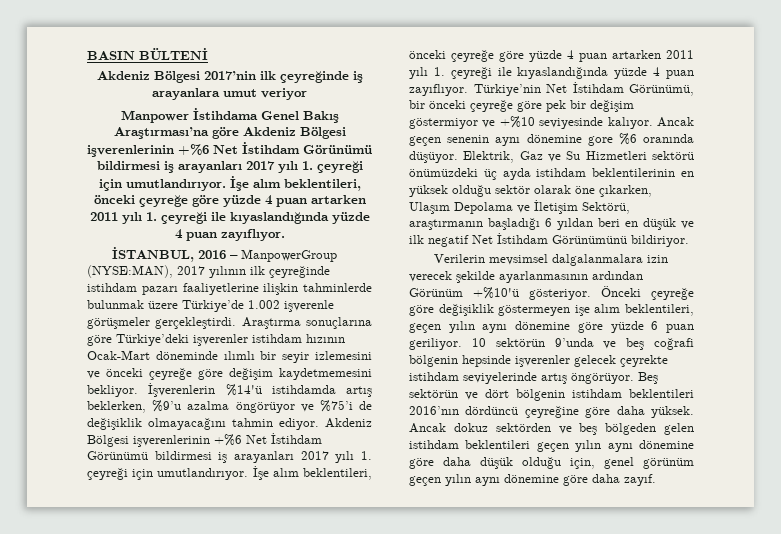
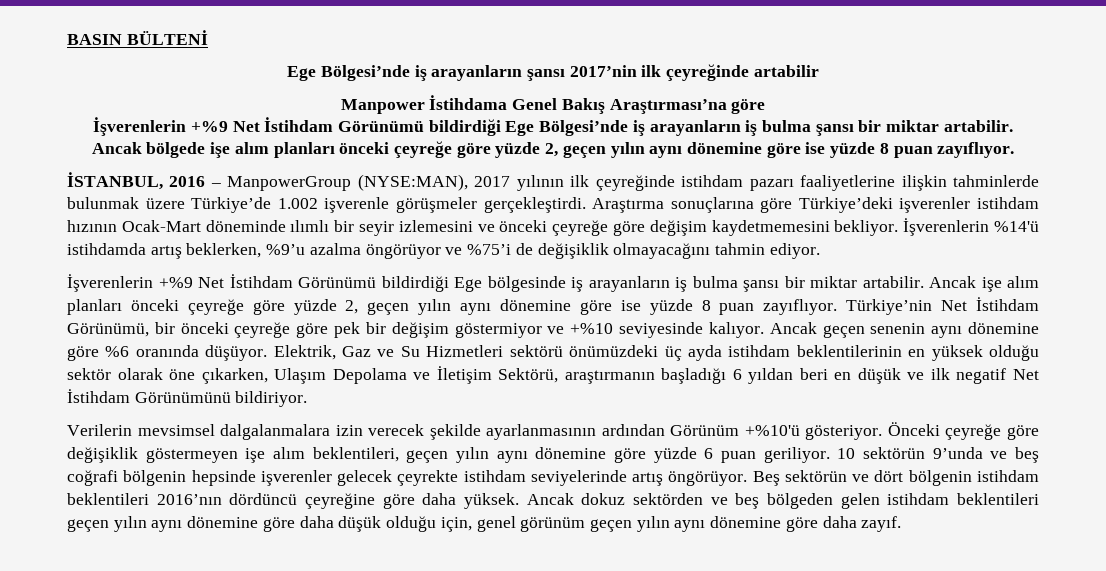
- Akdeniz Bölgesi 2017’nin ilk çeyreğinde iş arayanlara umut veriyor
+ Ege Bölgesi’nde iş arayanların şansı 2017’nin ilk çeyreğinde artabilir
- Manpower İstihdama Genel Bakış Araştırması’na göre Akdeniz Bölgesi işverenlerinin +%6 Net İstihdam Görünümü bildirmesi iş arayanları 2017 yılı 1. çeyreği için umutlandırıyor. İşe alım beklentileri, önceki çeyreğe göre yüzde 4 puan artarken 2011 yılı 1. çeyreği ile kıyaslandığında yüzde 4 puan zayıflıyor.
+ Manpower İstihdama Genel Bakış Araştırması’na göre
+ İşverenlerin +%9 Net İstihdam Görünümü bildirdiği Ege Bölgesi’nde iş arayanların iş bulma şansı bir miktar artabilir. Ancak bölgede işe alım planları önceki çeyreğe göre yüzde 2, geçen yılın aynı dönemine göre ise yüzde 8 puan zayıflıyor.
- İşverenlerin %14'ü istihdamda artış beklerken, %9’u azalma öngörüyor ve %75’i de değişiklik olmayacağını tahmin ediyor. Akdeniz Bölgesi işverenlerinin +%6 Net İstihdam Görünümü bildirmesi iş arayanları 2017 yılı 1. çeyreği için umutlandırıyor. İşe alım beklentileri, önceki çeyreğe göre yüzde 4 puan artarken 2011 yılı 1. çeyreği ile kıyaslandığında yüzde 4 puan zayıflıyor.
+ İşverenlerin %14'ü istihdamda artış beklerken, %9’u azalma öngörüyor ve %75’i de değişiklik olmayacağını tahmin ediyor.
+ İşverenlerin +%9 Net İstihdam Görünümü bildirdiği Ege bölgesinde iş arayanların iş bulma şansı bir miktar artabilir. Ancak işe alım planları önceki çeyreğe göre yüzde 2, geçen yılın aynı dönemine göre ise yüzde 8 puan zayıflıyor.
- Ancak geçen senenin aynı dönemine gore %6 oranında düşüyor.
+ Ancak geçen senenin aynı dönemine göre %6 oranında düşüyor.

